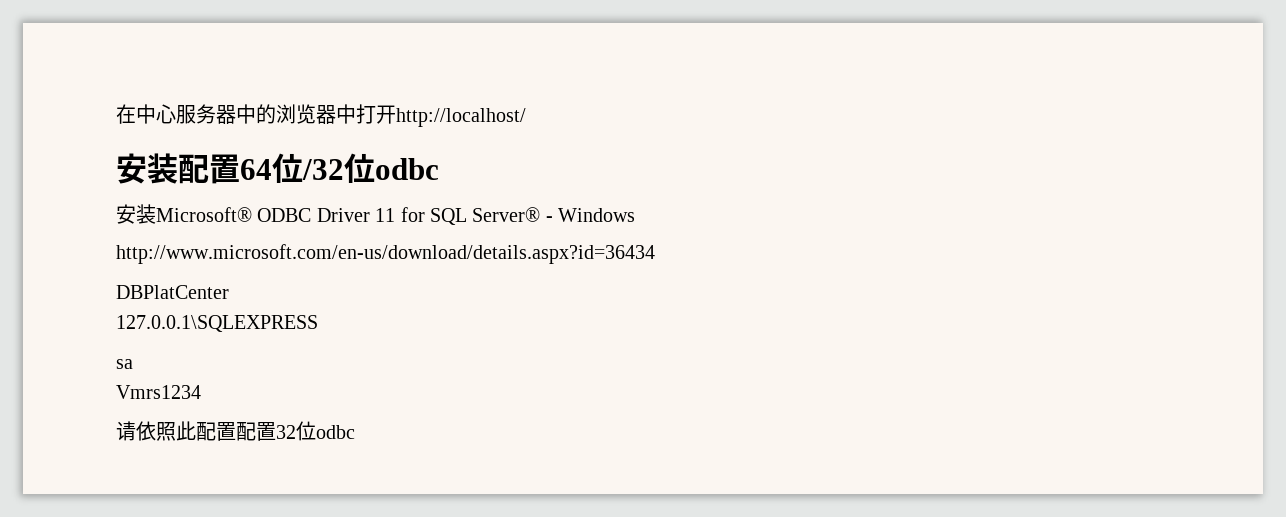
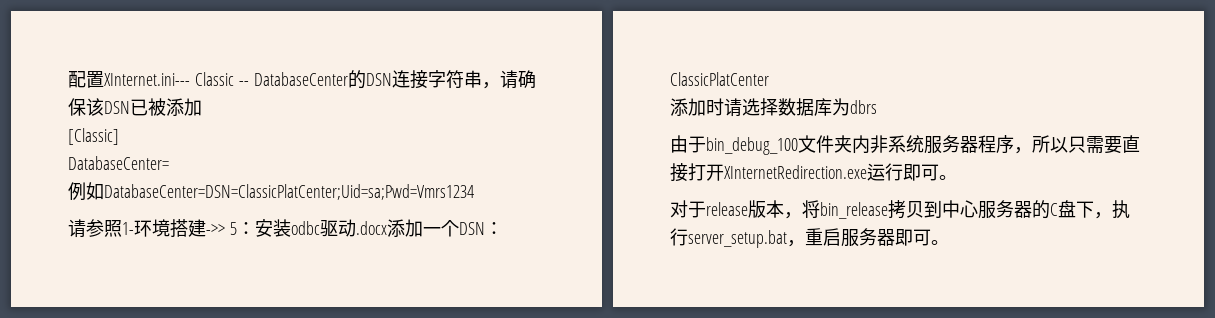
- 在中心服务器中的浏览器中打开http://localhost/
- 安装配置64位/32位odbc
- 安装Microsoft® ODBC Driver 11 for SQL Server® - Windows
- http://www.microsoft.com/en-us/download/details.aspx?id=36434
- DBPlatCenter
- 127.0.0.1\SQLEXPRESS
- sa
- Vmrs1234
- 请依照此配置配置32位odbc
+ 配置XInternet.ini--- Classic -- DatabaseCenter的DSN连接字符串，请确保该DSN已被添加
+ [Classic]
+ DatabaseCenter=
+ 例如DatabaseCenter=DSN=ClassicPlatCenter;Uid=sa;Pwd=Vmrs1234
+ 请参照1-环境搭建->> 5：安装odbc驱动.docx添加一个DSN：ClassicPlatCenter
+ 添加时请选择数据库为dbrs
+ 由于bin_debug_100文件夹内非系统服务器程序，所以只需要直接打开XInternetRedirection.exe运行即可。
+ 对于release版本，将bin_release拷贝到中心服务器的C盘下，执行server_setup.bat，重启服务器即可。

